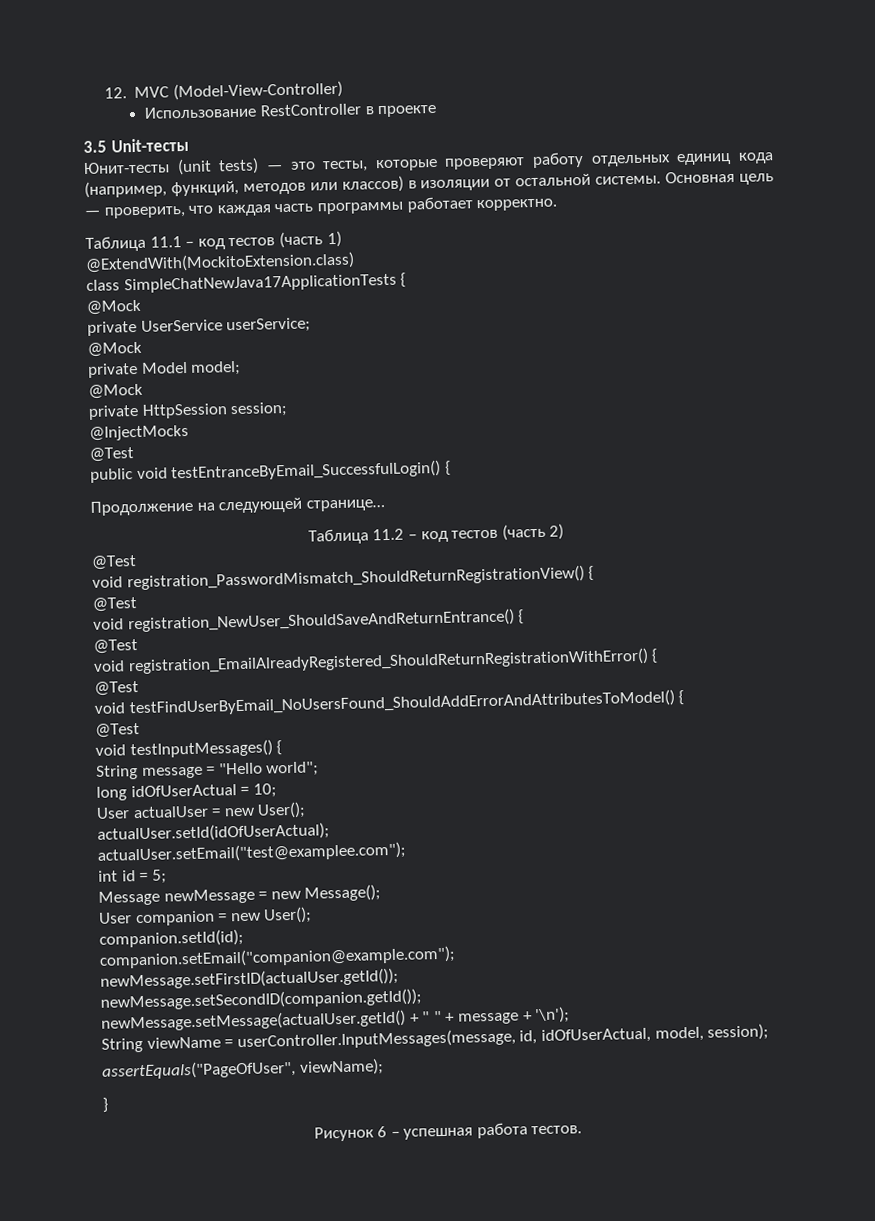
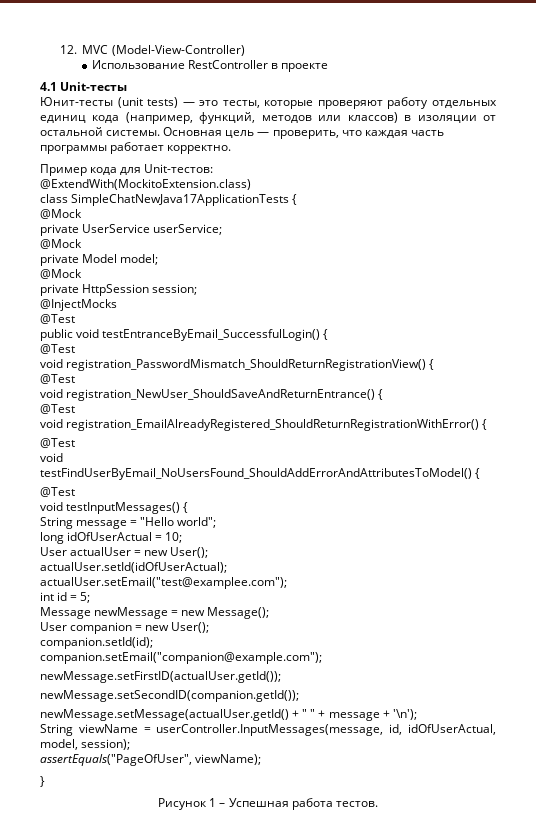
- 3.5 Unit-тесты
+ 4.1 Unit-тесты
- Таблица 11.1 – код тестов (часть 1)
+ Пример кода для Unit-тестов:
- Продолжение на следующей странице…
- Таблица 11.2 – код тестов (часть 2)
- Рисунок 6 – успешная работа тестов.
+ Рисунок 1 – Успешная работа тестов.

